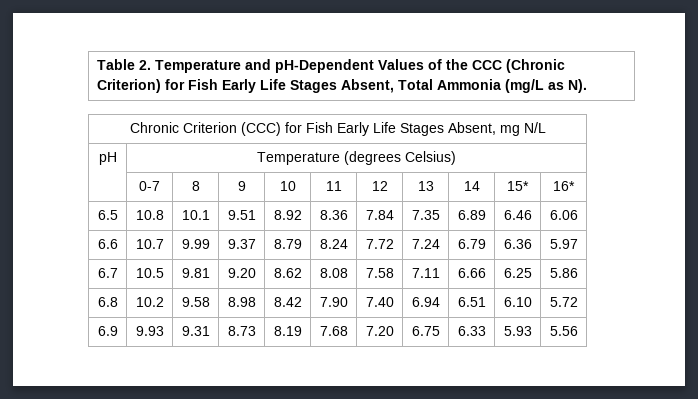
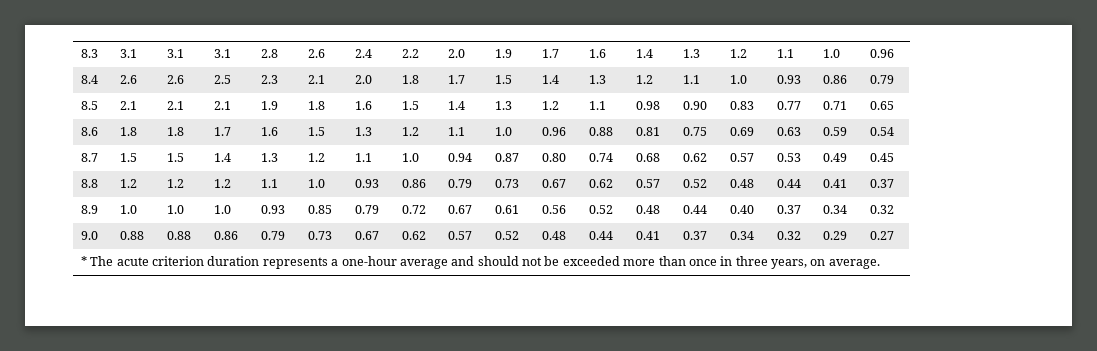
- Table 2. Temperature and pH-Dependent Values of the CCC (Chronic Criterion) for Fish Early Life Stages Absent, Total Ammonia (mg/L as N).
- Chronic Criterion (CCC) for Fish Early Life Stages Absent, mg N/L
- pH | Temperature (degrees Celsius)
- | 0-7 | 8 | 9 | 10 | 11 | 12 | 13 | 14 | 15* | 16*
- 6.5 | 10.8 | 10.1 | 9.51 | 8.92 | 8.36 | 7.84 | 7.35 | 6.89 | 6.46 | 6.06
- 6.6 | 10.7 | 9.99 | 9.37 | 8.79 | 8.24 | 7.72 | 7.24 | 6.79 | 6.36 | 5.97
- 6.7 | 10.5 | 9.81 | 9.20 | 8.62 | 8.08 | 7.58 | 7.11 | 6.66 | 6.25 | 5.86
- 6.8 | 10.2 | 9.58 | 8.98 | 8.42 | 7.90 | 7.40 | 6.94 | 6.51 | 6.10 | 5.72
- 6.9 | 9.93 | 9.31 | 8.73 | 8.19 | 7.68 | 7.20 | 6.75 | 6.33 | 5.93 | 5.56
+ 8.3 | 3.1 | 3.1 | 3.1 | 2.8 | 2.6 | 2.4 | 2.2 | 2.0 | 1.9 | 1.7 | 1.6 | 1.4 | 1.3 | 1.2 | 1.1 | 1.0 | 0.96
+ 8.4 | 2.6 | 2.6 | 2.5 | 2.3 | 2.1 | 2.0 | 1.8 | 1.7 | 1.5 | 1.4 | 1.3 | 1.2 | 1.1 | 1.0 | 0.93 | 0.86 | 0.79
+ 8.5 | 2.1 | 2.1 | 2.1 | 1.9 | 1.8 | 1.6 | 1.5 | 1.4 | 1.3 | 1.2 | 1.1 | 0.98 | 0.90 | 0.83 | 0.77 | 0.71 | 0.65
+ 8.6 | 1.8 | 1.8 | 1.7 | 1.6 | 1.5 | 1.3 | 1.2 | 1.1 | 1.0 | 0.96 | 0.88 | 0.81 | 0.75 | 0.69 | 0.63 | 0.59 | 0.54
+ 8.7 | 1.5 | 1.5 | 1.4 | 1.3 | 1.2 | 1.1 | 1.0 | 0.94 | 0.87 | 0.80 | 0.74 | 0.68 | 0.62 | 0.57 | 0.53 | 0.49 | 0.45
+ 8.8 | 1.2 | 1.2 | 1.2 | 1.1 | 1.0 | 0.93 | 0.86 | 0.79 | 0.73 | 0.67 | 0.62 | 0.57 | 0.52 | 0.48 | 0.44 | 0.41 | 0.37
+ 8.9 | 1.0 | 1.0 | 1.0 | 0.93 | 0.85 | 0.79 | 0.72 | 0.67 | 0.61 | 0.56 | 0.52 | 0.48 | 0.44 | 0.40 | 0.37 | 0.34 | 0.32
+ 9.0 | 0.88 | 0.88 | 0.86 | 0.79 | 0.73 | 0.67 | 0.62 | 0.57 | 0.52 | 0.48 | 0.44 | 0.41 | 0.37 | 0.34 | 0.32 | 0.29 | 0.27
+ * The acute criterion duration represents a one-hour average and should not be exceeded more than once in three years, on average.

